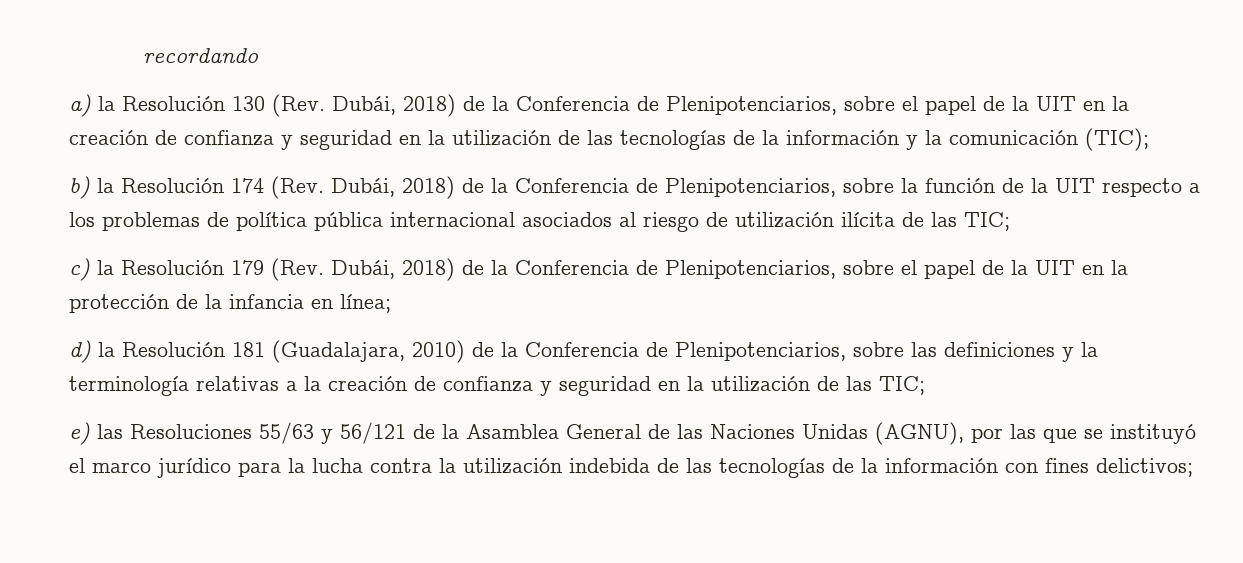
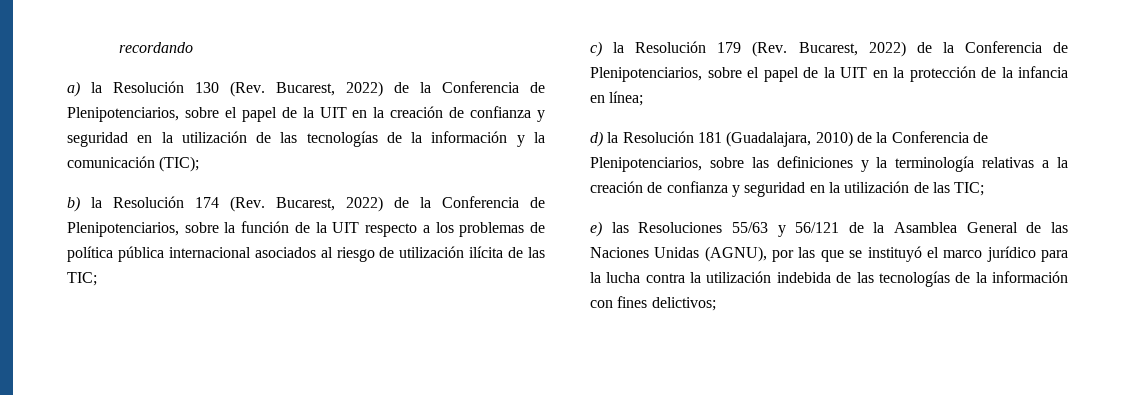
- a) la Resolución 130 (Rev. Dubái, 2018) de la Conferencia de Plenipotenciarios, sobre el papel de la UIT en la creación de confianza y seguridad en la utilización de las tecnologías de la información y la comunicación (TIC);
+ a) la Resolución 130 (Rev. Bucarest, 2022) de la Conferencia de Plenipotenciarios, sobre el papel de la UIT en la creación de confianza y seguridad en la utilización de las tecnologías de la información y la comunicación (TIC);
- b) la Resolución 174 (Rev. Dubái, 2018) de la Conferencia de Plenipotenciarios, sobre la función de la UIT respecto a los problemas de política pública internacional asociados al riesgo de utilización ilícita de las TIC;
+ b) la Resolución 174 (Rev. Bucarest, 2022) de la Conferencia de Plenipotenciarios, sobre la función de la UIT respecto a los problemas de política pública internacional asociados al riesgo de utilización ilícita de las TIC;
- c) la Resolución 179 (Rev. Dubái, 2018) de la Conferencia de Plenipotenciarios, sobre el papel de la UIT en la protección de la infancia en línea;
+ c) la Resolución 179 (Rev. Bucarest, 2022) de la Conferencia de Plenipotenciarios, sobre el papel de la UIT en la protección de la infancia en línea;

